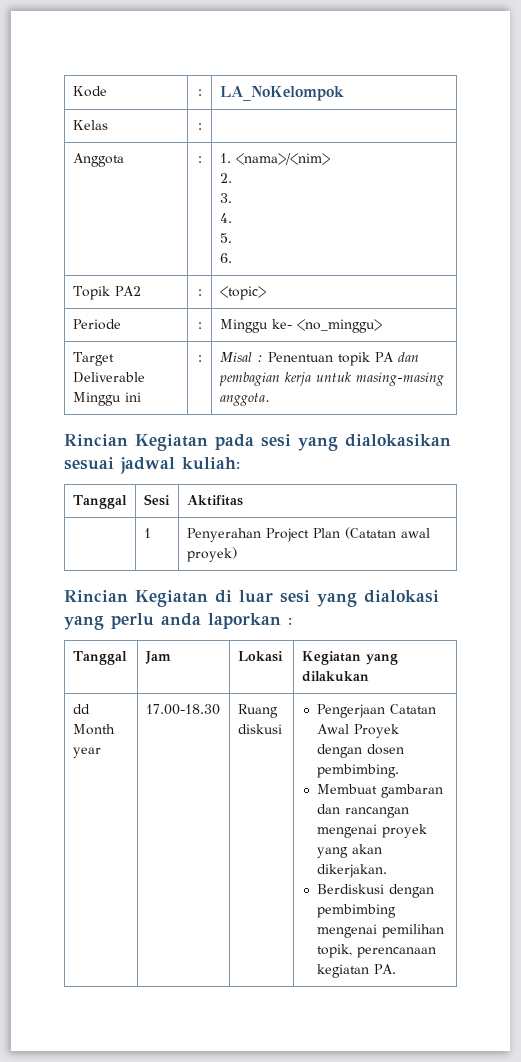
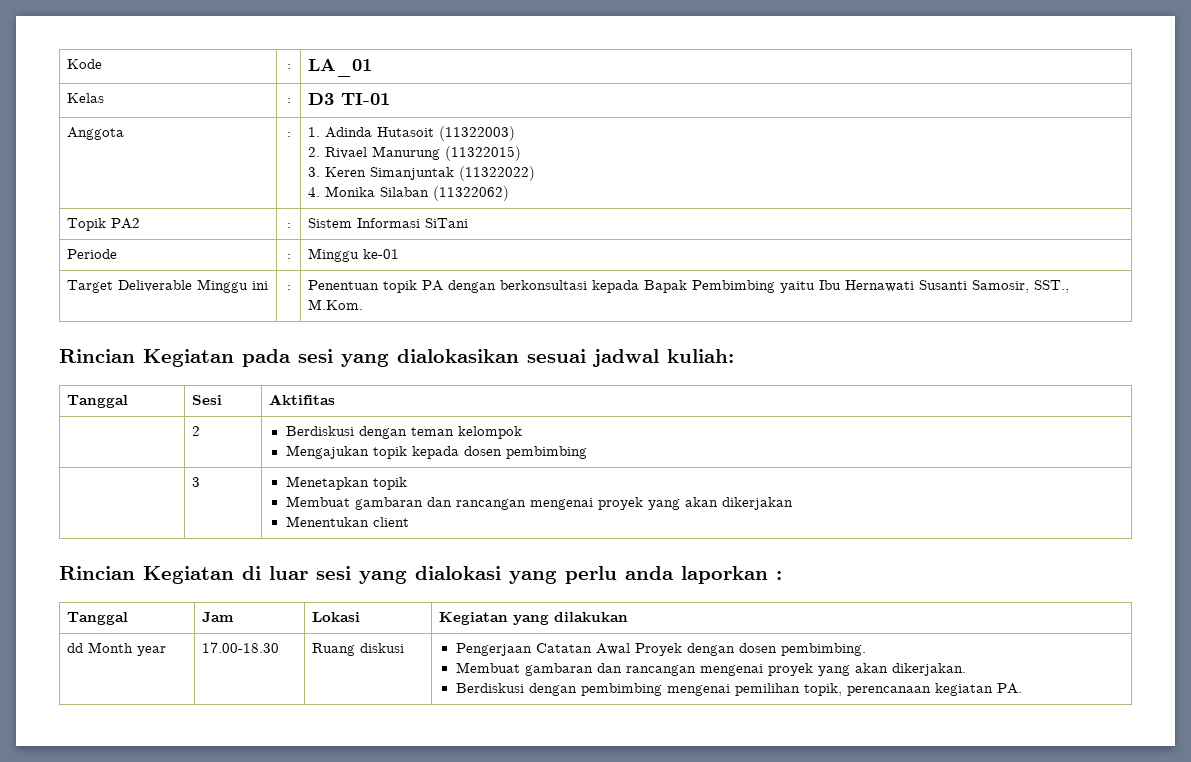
- Kode | : | LA_NoKelompok
+ Kode | : | LA_01
- Kelas | : |
+ Kelas | : | D3 TI-01
- Anggota | : | 1. <nama>/<nim>
- 2.
- 3.
- 4.
- 5.
- 6.
+ Anggota | : | 1. Adinda Hutasoit (11322003)
+ 2. Rivael Manurung (11322015)
+ 3. Keren Simanjuntak (11322022)
+ 4. Monika Silaban (11322062)
- Topik PA2 | : | <topic>
+ Topik PA2 | : | Sistem Informasi SiTani
- Periode | : | Minggu ke- <no_minggu>
+ Periode | : | Minggu ke-01
- Target Deliverable Minggu ini | : | Misal : Penentuan topik PA dan pembagian kerja untuk masing-masing anggota.
+ Target Deliverable Minggu ini | : | Penentuan topik PA dengan berkonsultasi kepada Bapak Pembimbing yaitu Ibu Hernawati Susanti Samosir, SST., M.Kom.
- | 1 | Penyerahan Project Plan (Catatan awal proyek)
+ | 2 | Berdiskusi dengan teman kelompok
+ Mengajukan topik kepada dosen pembimbing
+ | 3 | Menetapkan topik
+ Membuat gambaran dan rancangan mengenai proyek yang akan dikerjakan
+ Menentukan client

